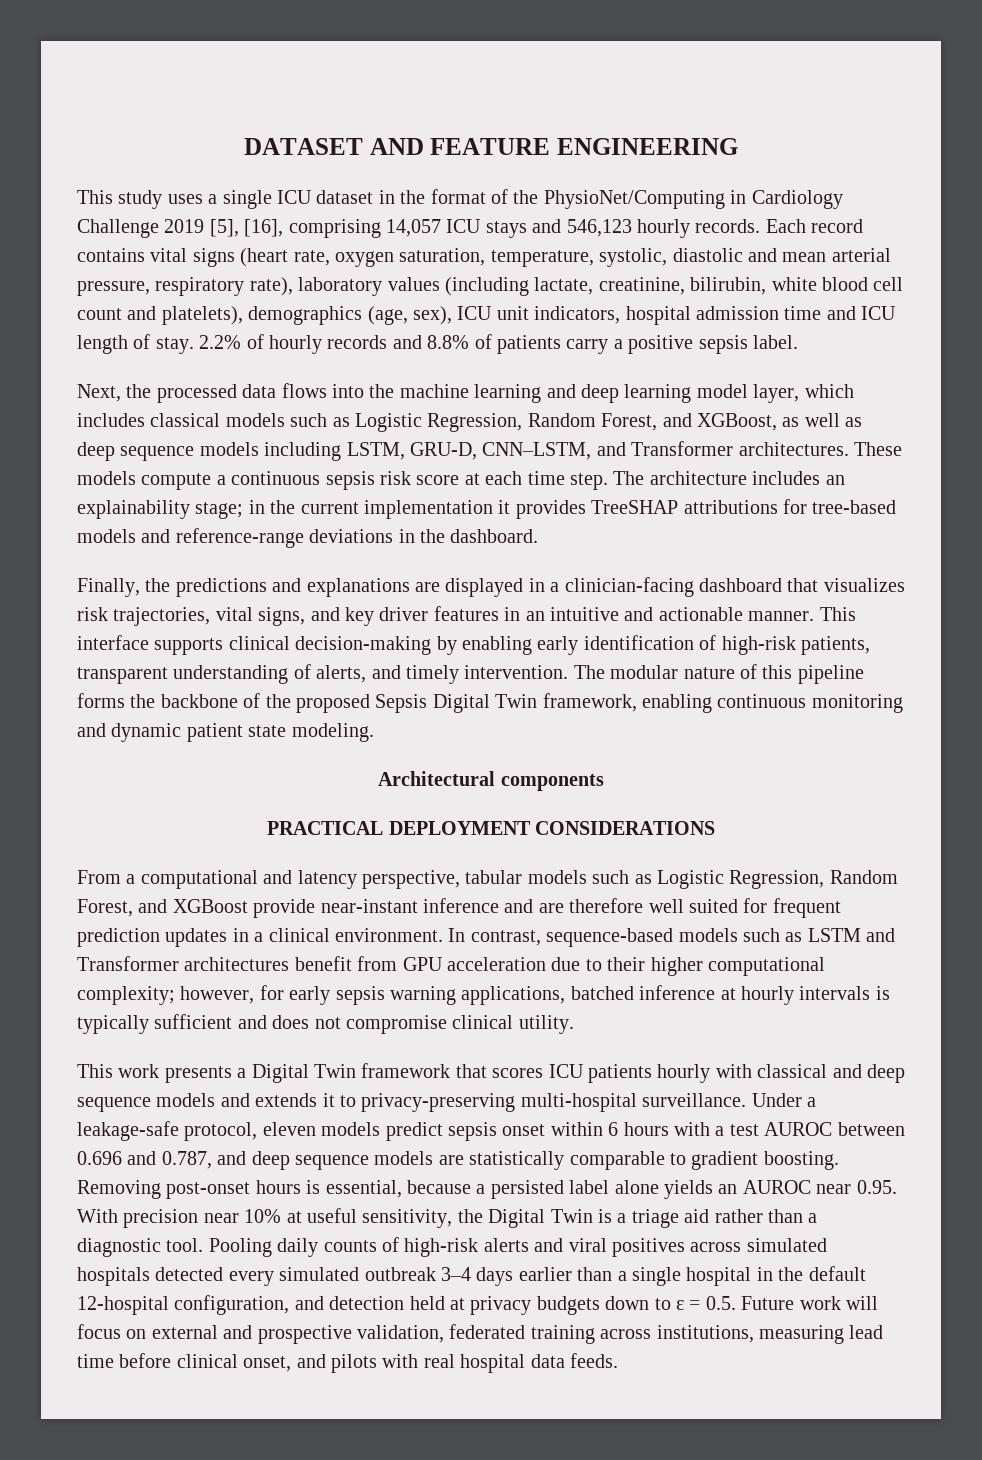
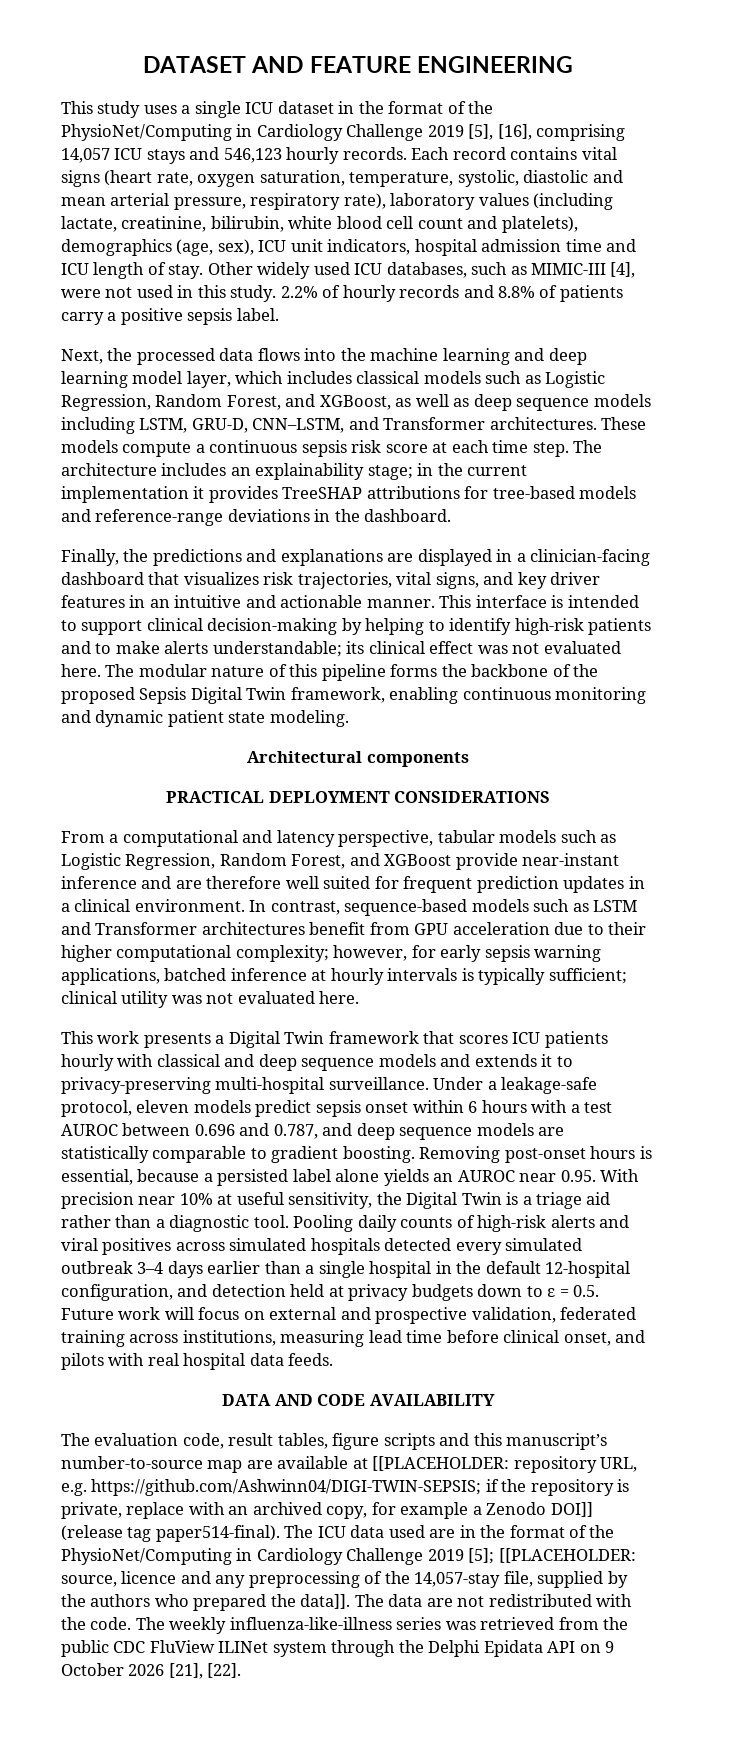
+ Other widely used ICU databases, such as MIMIC-III [4], were not used in this study.
- This interface supports clinical decision-making by enabling early identification of high-risk patients, transparent understanding of alerts, and timely intervention.
+ This interface is intended to support clinical decision-making by helping to identify high-risk patients and to make alerts understandable; its clinical effect was not evaluated here.
- In contrast, sequence-based models such as LSTM and Transformer architectures benefit from GPU acceleration due to their higher computational complexity; however, for early sepsis warning applications, batched inference at hourly intervals is typically sufficient and does not compromise clinical utility.
+ In contrast, sequence-based models such as LSTM and Transformer architectures benefit from GPU acceleration due to their higher computational complexity; however, for early sepsis warning applications, batched inference at hourly intervals is typically sufficient; clinical utility was not evaluated here.
+ DATA AND CODE AVAILABILITY
+ The evaluation code, result tables, figure scripts and this manuscript’s number-to-source map are available at [[PLACEHOLDER: repository URL, e.g. https://github.com/Ashwinn04/DIGI-TWIN-SEPSIS; if the repository is private, replace with an archived copy, for example a Zenodo DOI]] (release tag paper514-final). The ICU data used are in the format of the PhysioNet/Computing in Cardiology Challenge 2019 [5]; [[PLACEHOLDER: source, licence and any preprocessing of the 14,057-stay file, supplied by the authors who prepared the data]]. The data are not redistributed with the code. The weekly influenza-like-illness series was retrieved from the public CDC FluView ILINet system through the Delphi Epidata API on 9 October 2026 [21], [22].

